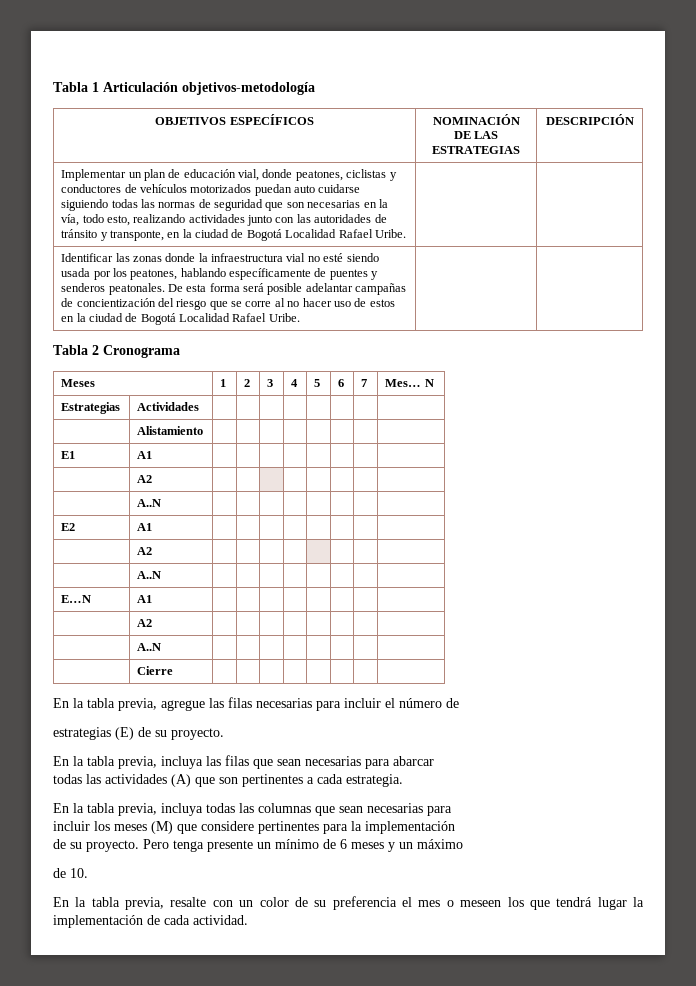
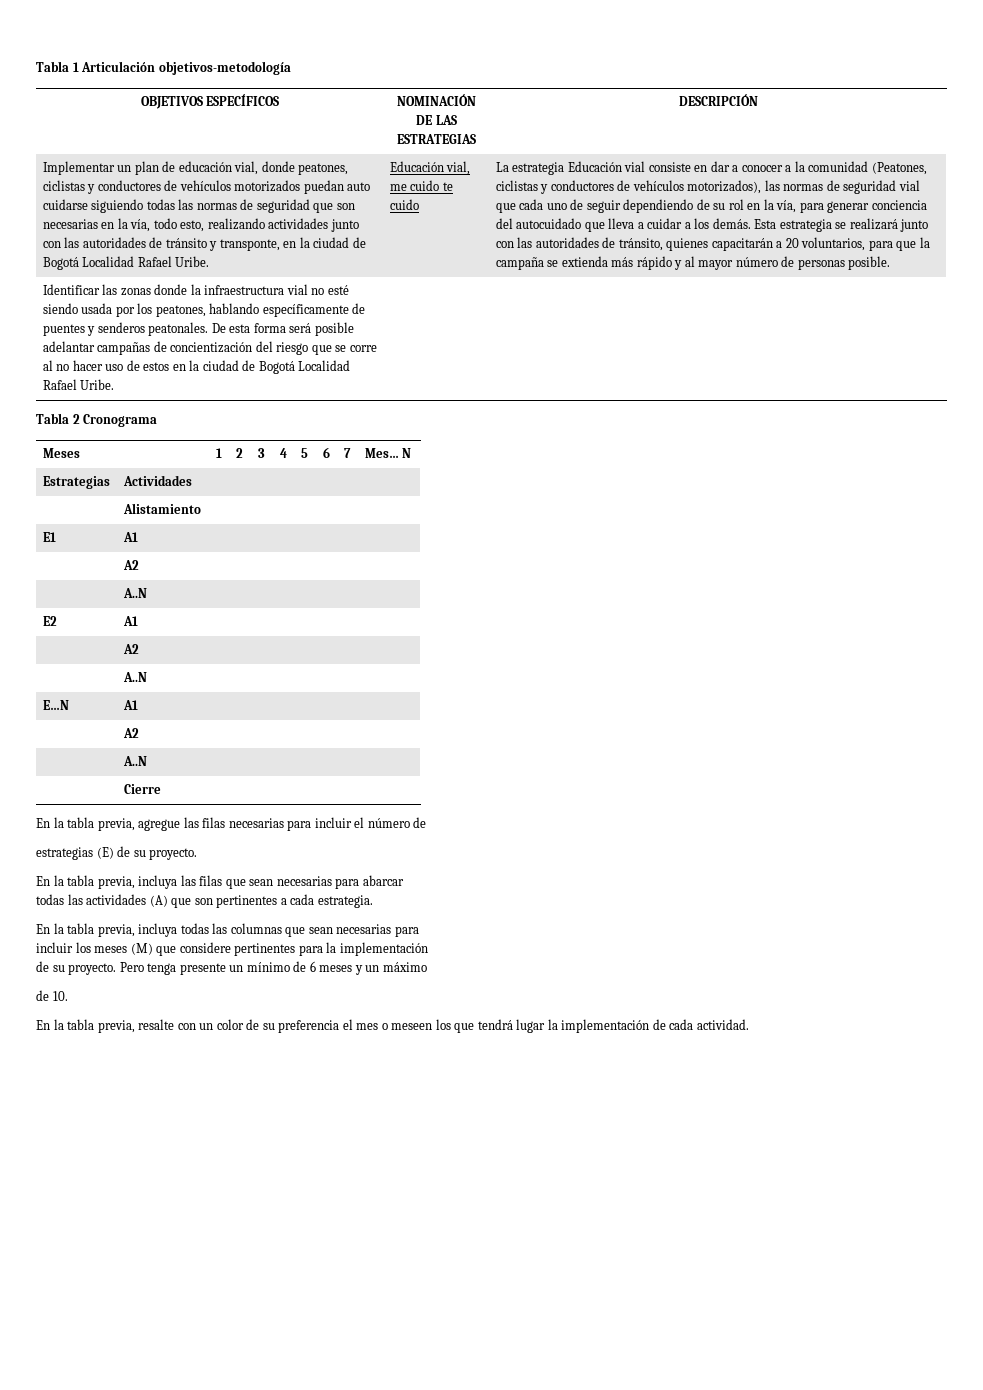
+ Educación vial, me cuido te cuido | La estrategia Educación vial consiste en dar a conocer a la comunidad (Peatones, ciclistas y conductores de vehículos motorizados), las normas de seguridad vial que cada uno de seguir dependiendo de su rol en la vía, para generar conciencia del autocuidado que lleva a cuidar a los demás. Esta estrategia se realizará junto con las autoridades de tránsito, quienes capacitarán a 20 voluntarios, para que la campaña se extienda más rápido y al mayor número de personas posible.

